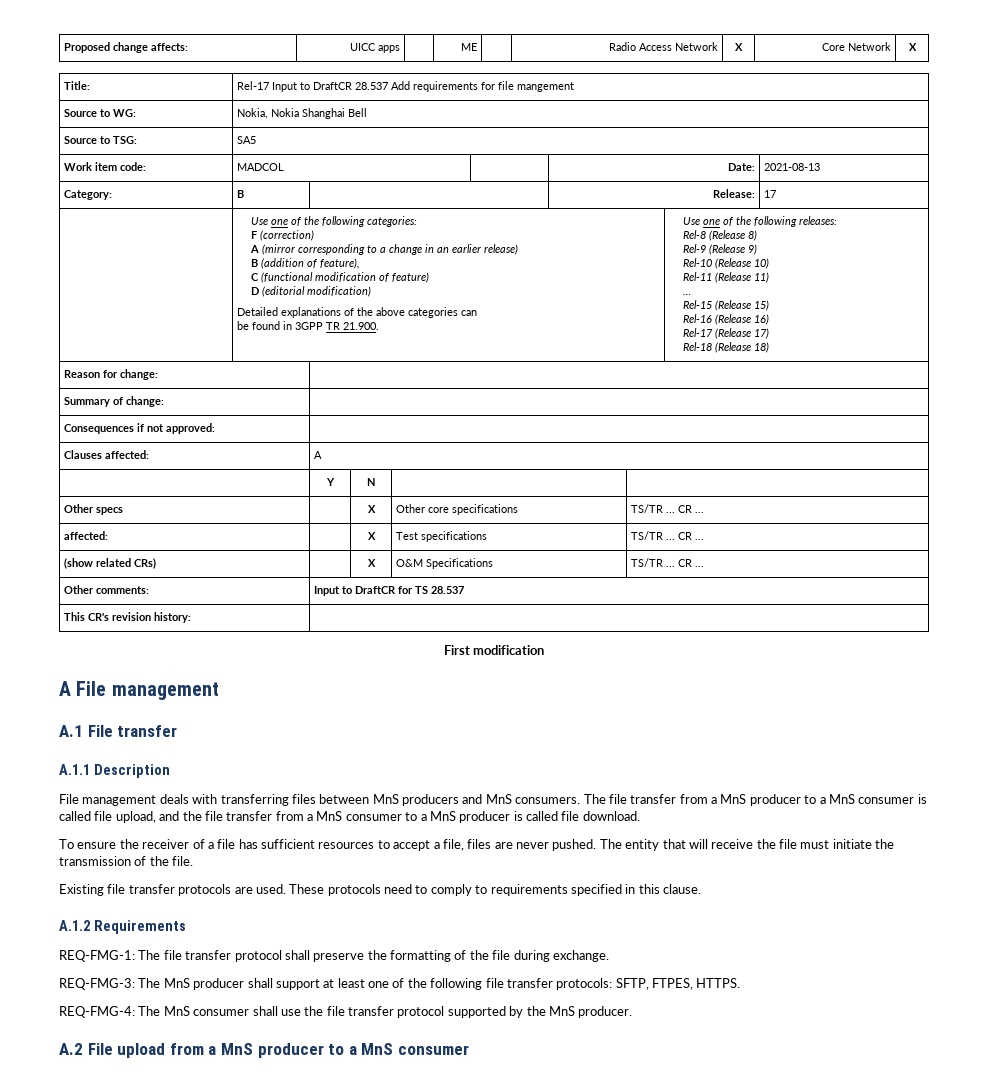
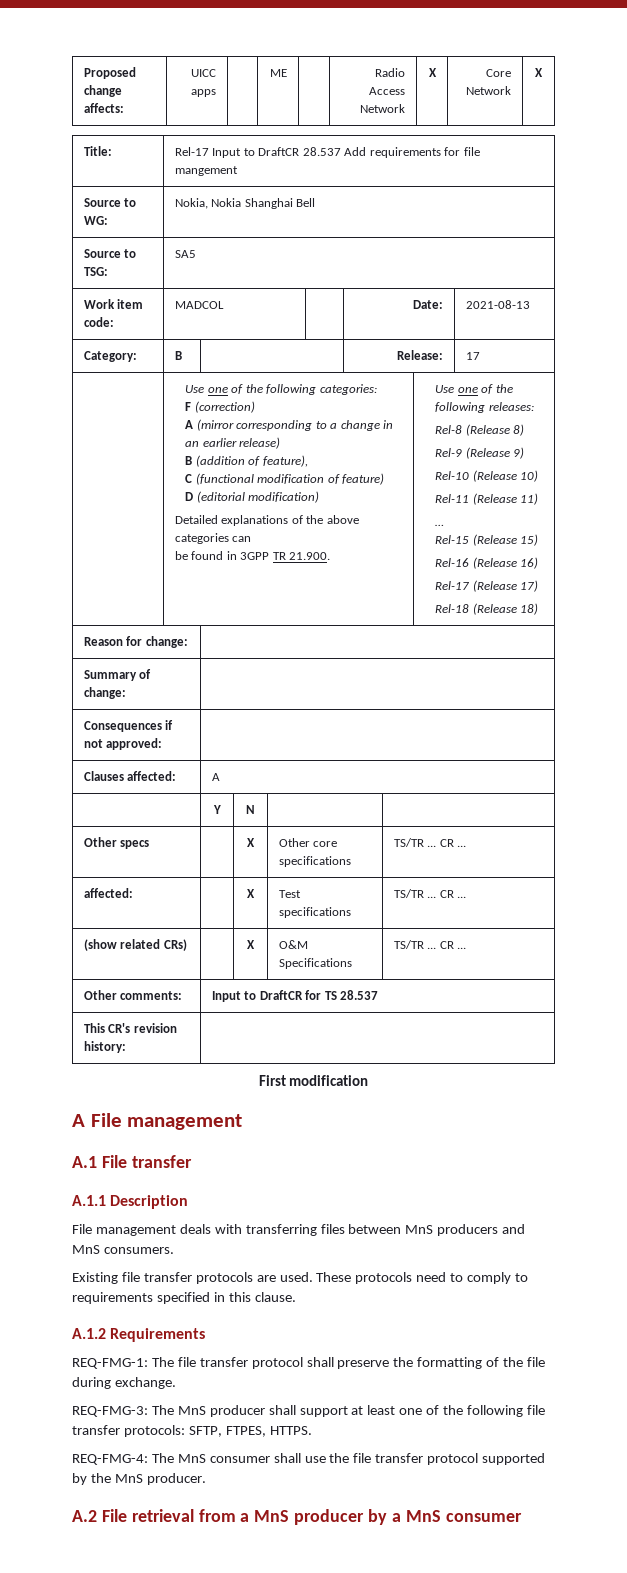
- The file transfer from a MnS producer to a MnS consumer is called file upload, and the file transfer from a MnS consumer to a MnS producer is called file download.
- To ensure the receiver of a file has sufficient resources to accept a file, files are never pushed. The entity that will receive the file must initiate the transmission of the file.
- A.2 File upload from a MnS producer to a MnS consumer
+ A.2 File retrieval from a MnS producer by a MnS consumer

